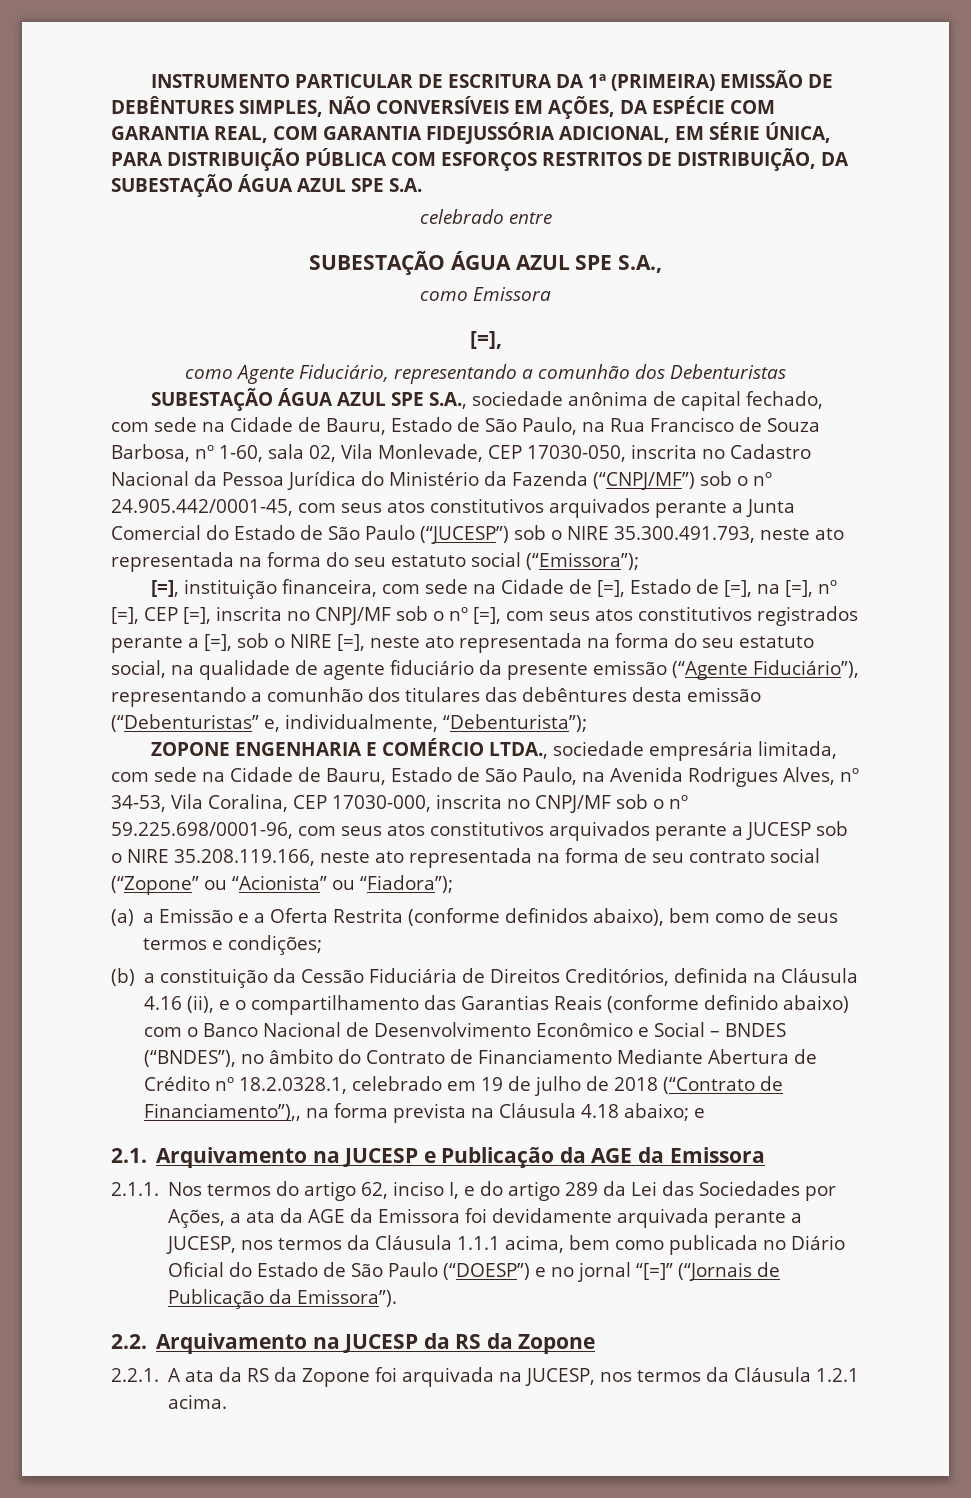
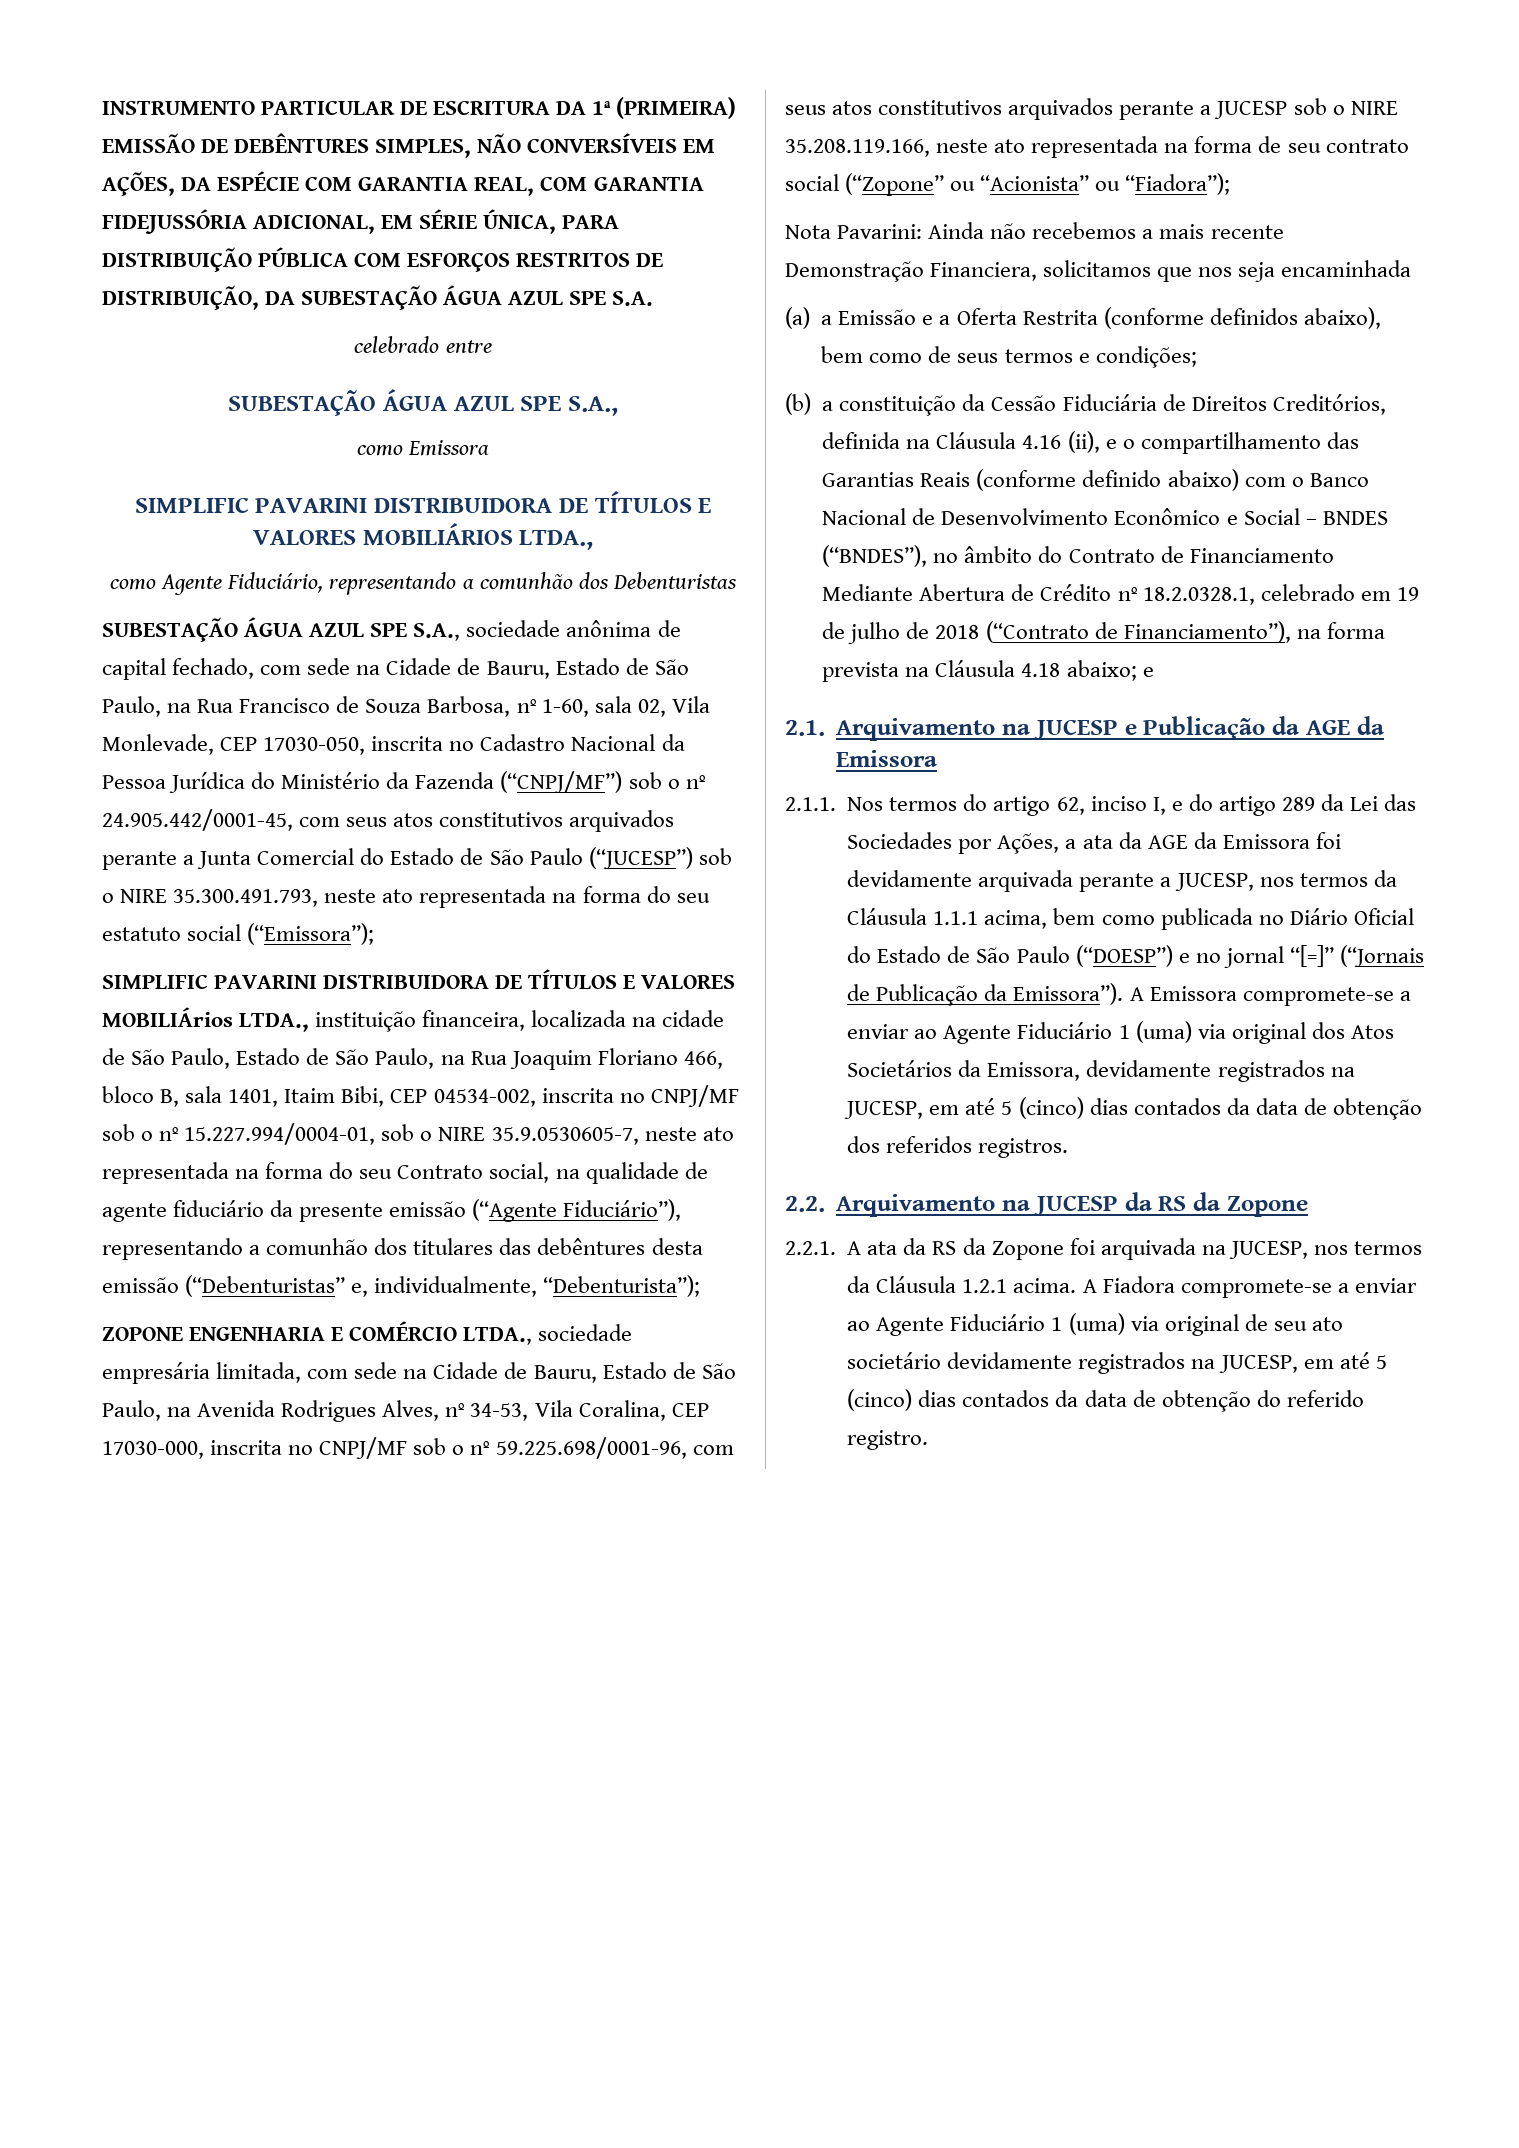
  como Emissora
- [=],
+ SIMPLIFIC PAVARINI DISTRIBUIDORA DE TÍTULOS E VALORES MOBILIÁRIOS LTDA.,
- [=], instituição financeira, com sede na Cidade de [=], Estado de [=], na [=], nº [=], CEP [=], inscrita no CNPJ/MF sob o nº [=], com seus atos constitutivos registrados perante a [=], sob o NIRE [=], neste ato representada na forma do seu estatuto social, na qualidade de agente fiduciário da presente emissão (“Agente Fiduciário”), representando a comunhão dos titulares das debêntures desta emissão (“Debenturistas” e, individualmente, “Debenturista”);
+ SIMPLIFIC PAVARINI DISTRIBUIDORA DE TÍTULOS E VALORES MOBILIÁrios LTDA., instituição financeira, localizada na cidade de São Paulo, Estado de São Paulo, na Rua Joaquim Floriano 466, bloco B, sala 1401, Itaim Bibi, CEP 04534-002, inscrita no CNPJ/MF sob o nº 15.227.994/0004-01, sob o NIRE 35.9.0530605-7, neste ato representada na forma do seu Contrato social, na qualidade de agente fiduciário da presente emissão (“Agente Fiduciário”), representando a comunhão dos titulares das debêntures desta emissão (“Debenturistas” e, individualmente, “Debenturista”);
+ Nota Pavarini: Ainda não recebemos a mais recente Demonstração Financiera, solicitamos que nos seja encaminhada
- (b) a constituição da Cessão Fiduciária de Direitos Creditórios, definida na Cláusula 4.16 (ii), e o compartilhamento das Garantias Reais (conforme definido abaixo) com o Banco Nacional de Desenvolvimento Econômico e Social – BNDES (“BNDES”), no âmbito do Contrato de Financiamento Mediante Abertura de Crédito nº 18.2.0328.1, celebrado em 19 de julho de 2018 (“Contrato de Financiamento”),, na forma prevista na Cláusula 4.18 abaixo;
+ (b) a constituição da Cessão Fiduciária de Direitos Creditórios, definida na Cláusula 4.16 (ii), e o compartilhamento das Garantias Reais (conforme definido abaixo) com o Banco Nacional de Desenvolvimento Econômico e Social – BNDES (“BNDES”), no âmbito do Contrato de Financiamento Mediante Abertura de Crédito nº 18.2.0328.1, celebrado em 19 de julho de 2018 (“Contrato de Financiamento”), na forma prevista na Cláusula 4.18 abaixo;
+ A Emissora compromete-se a enviar ao Agente Fiduciário 1 (uma) via original dos Atos Societários da Emissora, devidamente registrados na JUCESP, em até 5 (cinco) dias contados da data de obtenção dos referidos registros.
+ A Fiadora compromete-se a enviar ao Agente Fiduciário 1 (uma) via original de seu ato societário devidamente registrados na JUCESP, em até 5 (cinco) dias contados da data de obtenção do referido registro.

